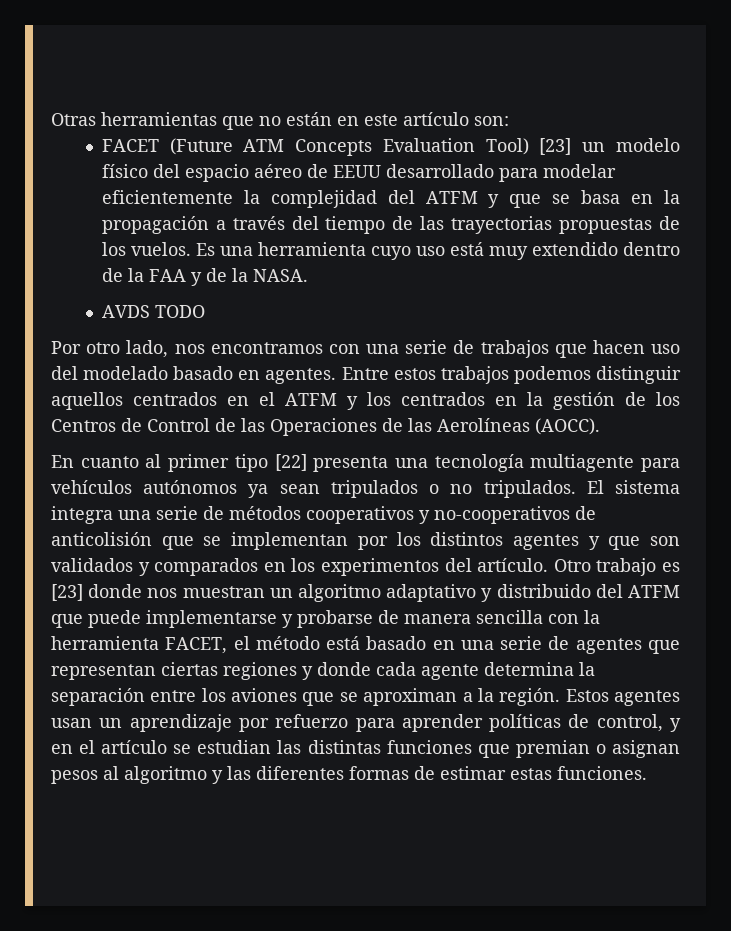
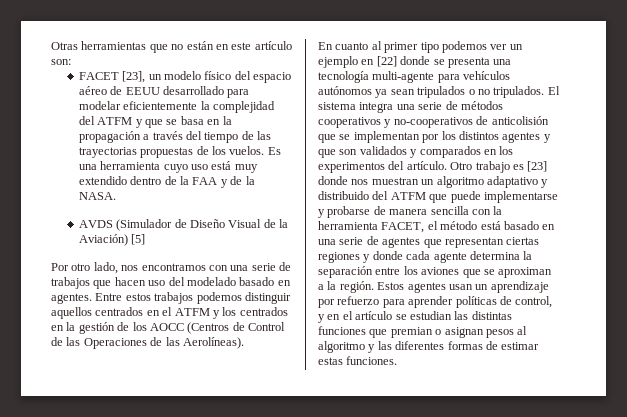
- FACET (Future ATM Concepts Evaluation Tool) [23] un modelo físico del espacio aéreo de EEUU desarrollado para modelar eficientemente la complejidad del ATFM y que se basa en la propagación a través del tiempo de las trayectorias propuestas de los vuelos.
+ FACET [23], un modelo físico del espacio aéreo de EEUU desarrollado para modelar eficientemente la complejidad del ATFM y que se basa en la propagación a través del tiempo de las trayectorias propuestas de los vuelos.
- AVDS TODO
+ AVDS (Simulador de Diseño Visual de la Aviación) [5]
- Entre estos trabajos podemos distinguir aquellos centrados en el ATFM y los centrados en la gestión de los Centros de Control de las Operaciones de las Aerolíneas (AOCC).
+ Entre estos trabajos podemos distinguir aquellos centrados en el ATFM y los centrados en la gestión de los AOCC (Centros de Control de las Operaciones de las Aerolíneas).
- En cuanto al primer tipo [22] presenta una tecnología multiagente para vehículos autónomos ya sean tripulados o no tripulados.
+ En cuanto al primer tipo podemos ver un ejemplo en [22] donde se presenta una tecnología multi-agente para vehículos autónomos ya sean tripulados o no tripulados.

